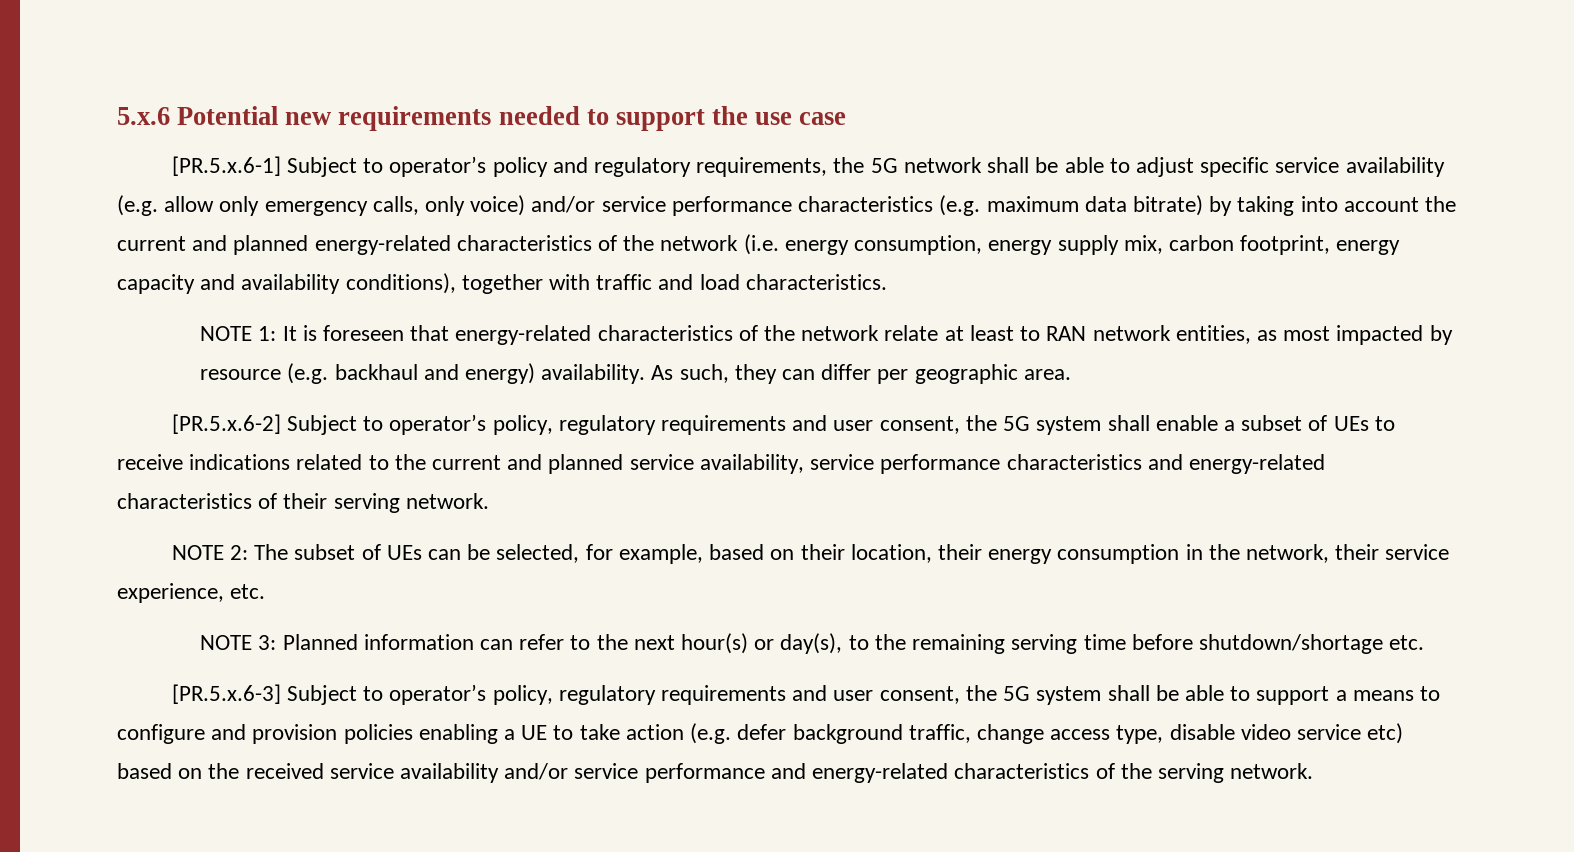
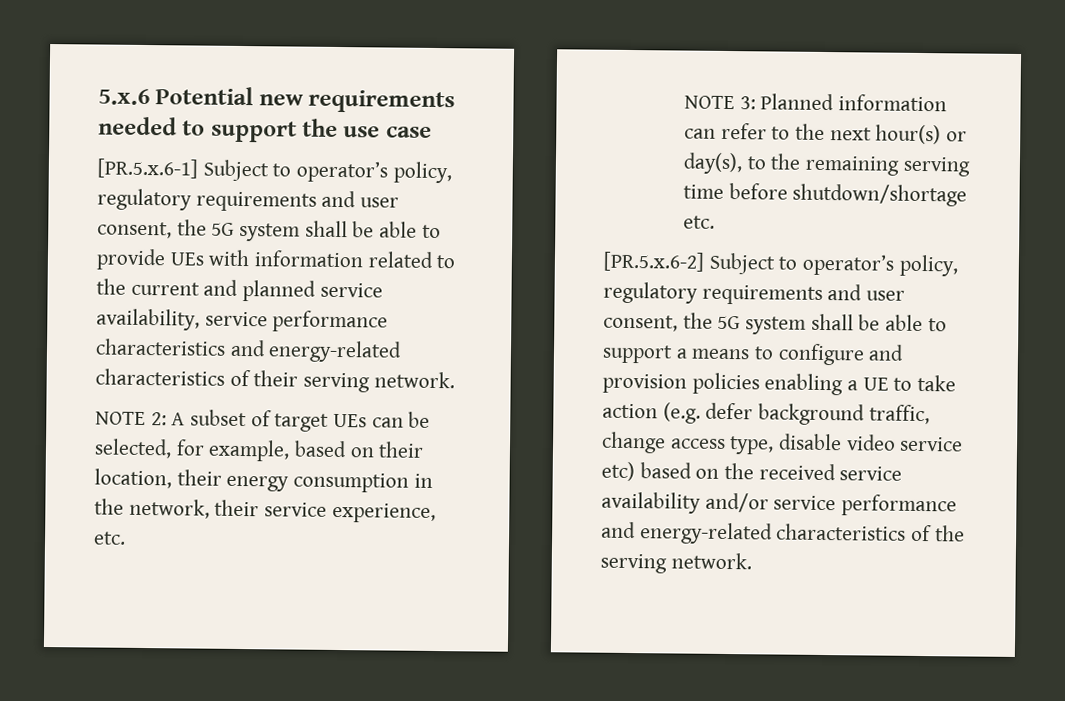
- [PR.5.x.6-1] Subject to operator’s policy and regulatory requirements, the 5G network shall be able to adjust specific service availability (e.g. allow only emergency calls, only voice) and/or service performance characteristics (e.g. maximum data bitrate) by taking into account the current and planned energy-related characteristics of the network (i.e. energy consumption, energy supply mix, carbon footprint, energy capacity and availability conditions), together with traffic and load characteristics.
- NOTE 1: It is foreseen that energy-related characteristics of the network relate at least to RAN network entities, as most impacted by resource (e.g. backhaul and energy) availability. As such, they can differ per geographic area.
- [PR.5.x.6-2] Subject to operator’s policy, regulatory requirements and user consent, the 5G system shall enable a subset of UEs to receive indications related to the current and planned service availability, service performance characteristics and energy-related characteristics of their serving network.
+ [PR.5.x.6-1] Subject to operator’s policy, regulatory requirements and user consent, the 5G system shall be able to provide UEs with information related to the current and planned service availability, service performance characteristics and energy-related characteristics of their serving network.
- NOTE 2: The subset of UEs can be selected, for example, based on their location, their energy consumption in the network, their service experience, etc.
+ NOTE 2: A subset of target UEs can be selected, for example, based on their location, their energy consumption in the network, their service experience, etc.
- [PR.5.x.6-3] Subject to operator’s policy, regulatory requirements and user consent, the 5G system shall be able to support a means to configure and provision policies enabling a UE to take action (e.g. defer background traffic, change access type, disable video service etc) based on the received service availability and/or service performance and energy-related characteristics of the serving network.
+ [PR.5.x.6-2] Subject to operator’s policy, regulatory requirements and user consent, the 5G system shall be able to support a means to configure and provision policies enabling a UE to take action (e.g. defer background traffic, change access type, disable video service etc) based on the received service availability and/or service performance and energy-related characteristics of the serving network.

